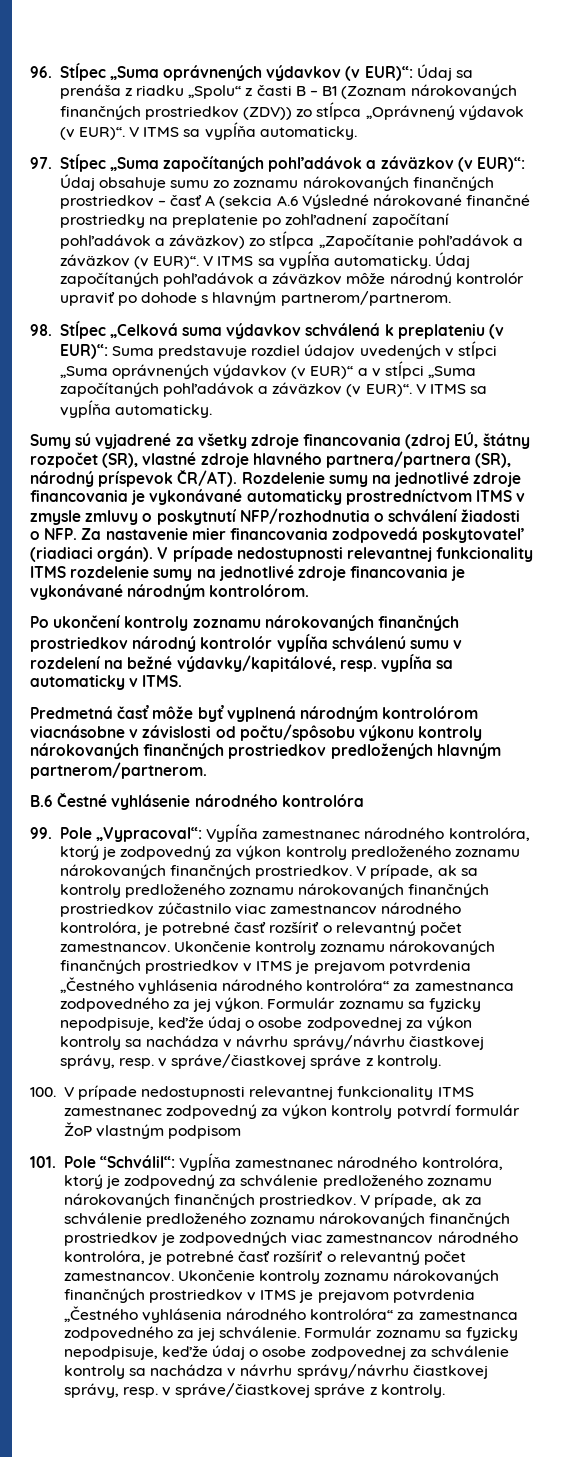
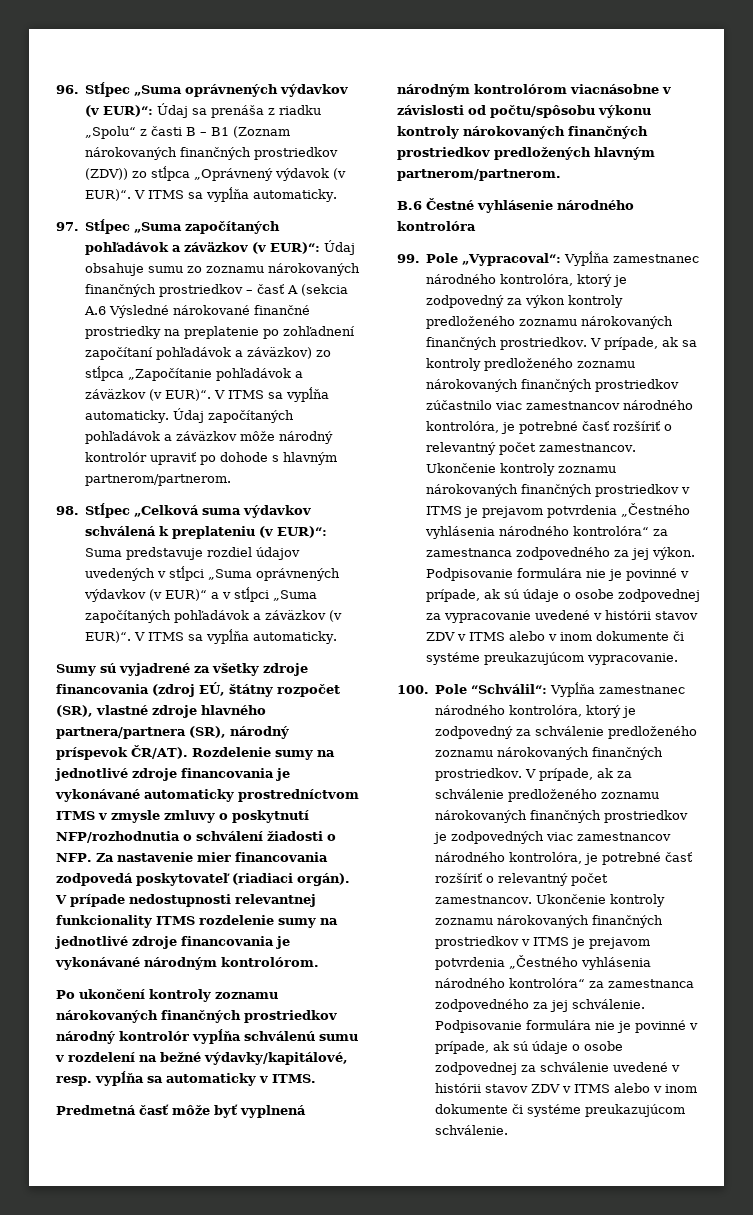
- Formulár zoznamu sa fyzicky nepodpisuje, keďže údaj o osobe zodpovednej za výkon kontroly sa nachádza v návrhu správy/návrhu čiastkovej správy, resp. v správe/čiastkovej správe z kontroly.
- 100. V prípade nedostupnosti relevantnej funkcionality ITMS zamestnanec zodpovedný za výkon kontroly potvrdí formulár ŽoP vlastným podpisom
- 101. Pole “Schválil“: Vypĺňa zamestnanec národného kontrolóra, ktorý je zodpovedný za schválenie predloženého zoznamu nárokovaných finančných prostriedkov.
+ Podpisovanie formulára nie je povinné v prípade, ak sú údaje o osobe zodpovednej za vypracovanie uvedené v histórii stavov ZDV v ITMS alebo v inom dokumente či systéme preukazujúcom vypracovanie.
+ 100. Pole “Schválil“: Vypĺňa zamestnanec národného kontrolóra, ktorý je zodpovedný za schválenie predloženého zoznamu nárokovaných finančných prostriedkov.
- Formulár zoznamu sa fyzicky nepodpisuje, keďže údaj o osobe zodpovednej za schválenie kontroly sa nachádza v návrhu správy/návrhu čiastkovej správy, resp. v správe/čiastkovej správe z kontroly.
+ Podpisovanie formulára nie je povinné v prípade, ak sú údaje o osobe zodpovednej za schválenie uvedené v histórii stavov ZDV v ITMS alebo v inom dokumente či systéme preukazujúcom schválenie.

